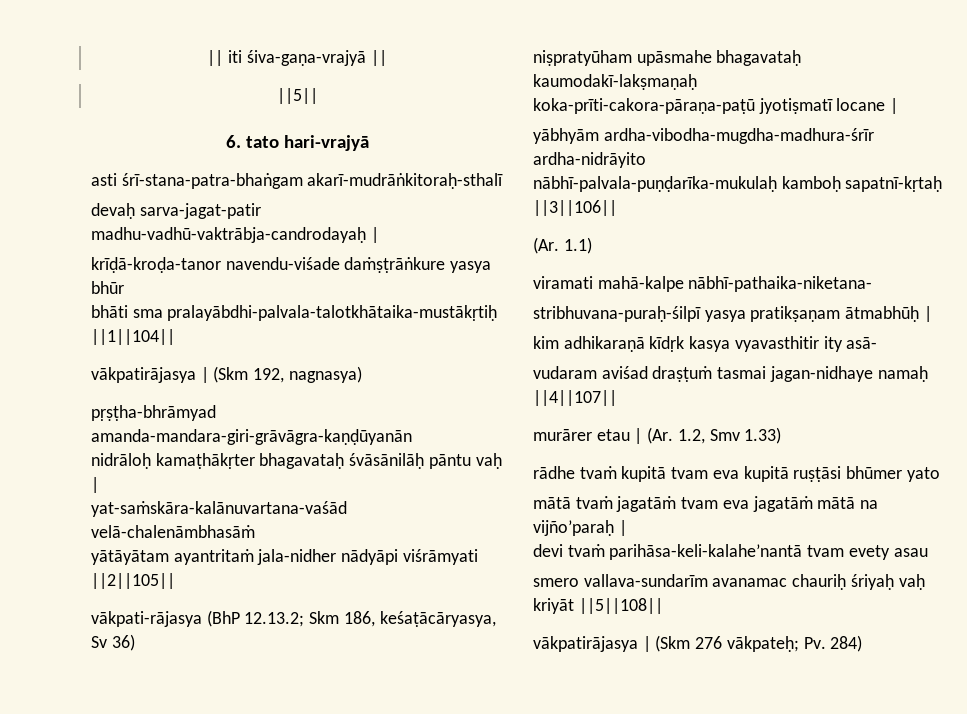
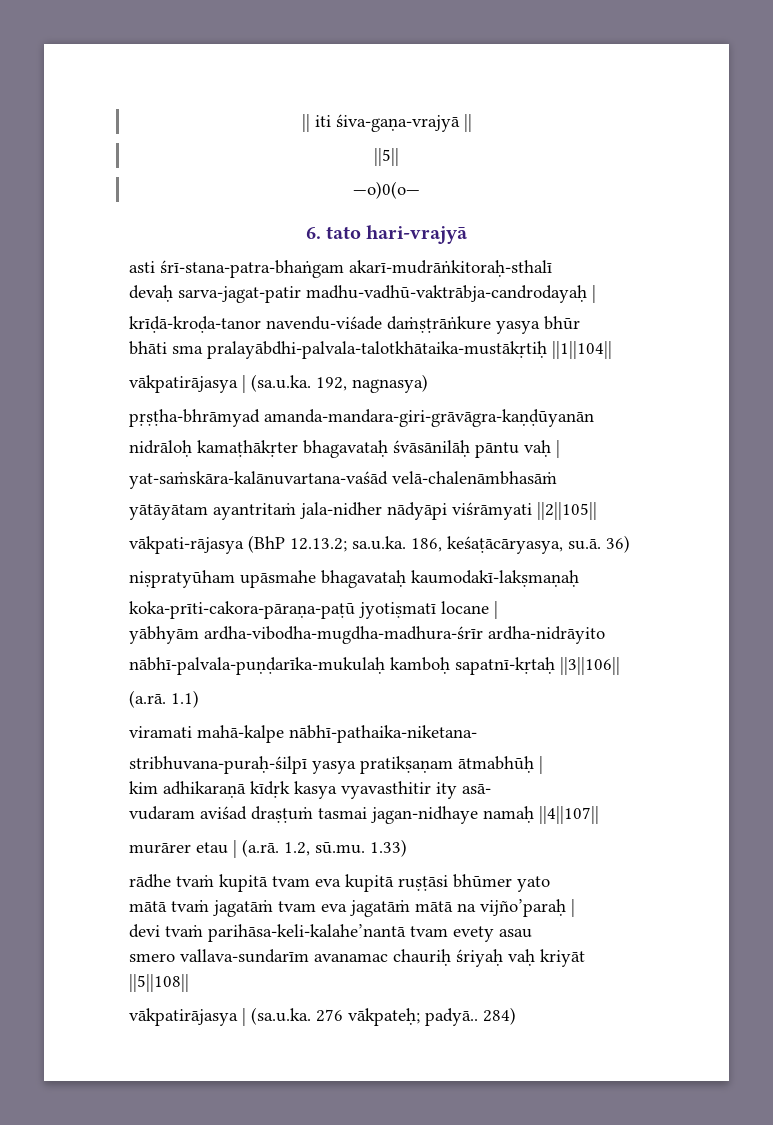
+ —o)0(o—
- vākpatirājasya | (Skm 192, nagnasya)
+ vākpatirājasya | (sa.u.ka. 192, nagnasya)
- vākpati-rājasya (BhP 12.13.2; Skm 186, keśaṭācāryasya, Sv 36)
+ vākpati-rājasya (BhP 12.13.2; sa.u.ka. 186, keśaṭācāryasya, su.ā. 36)
- (Ar. 1.1)
+ (a.rā. 1.1)
- murārer etau | (Ar. 1.2, Smv 1.33)
+ murārer etau | (a.rā. 1.2, sū.mu. 1.33)
- vākpatirājasya | (Skm 276 vākpateḥ; Pv. 284)
+ vākpatirājasya | (sa.u.ka. 276 vākpateḥ; padyā.. 284)

